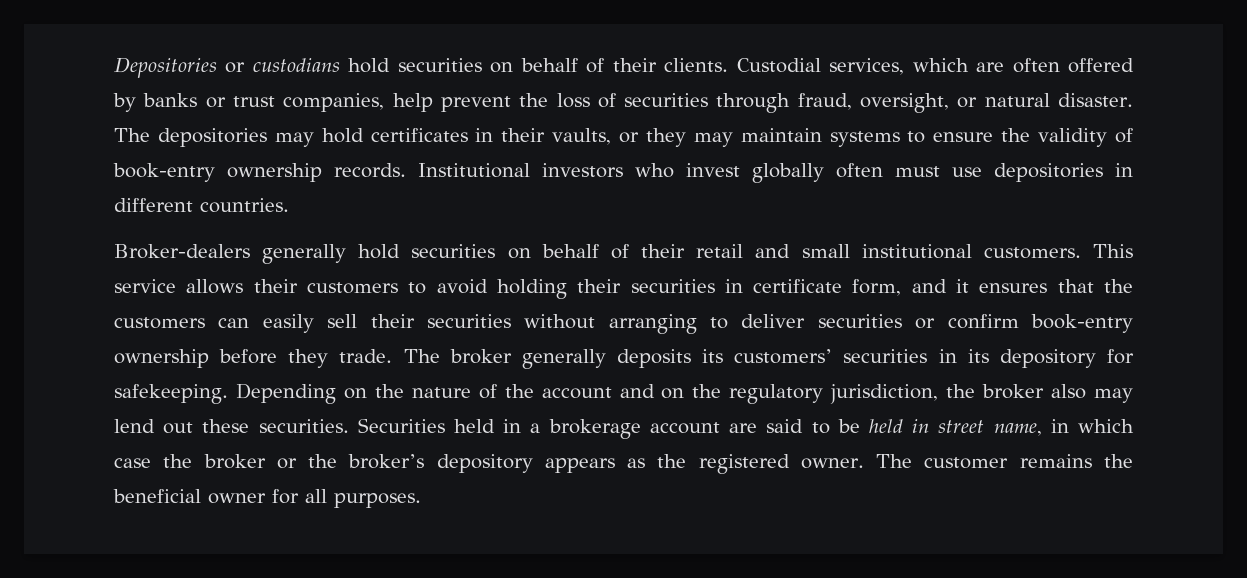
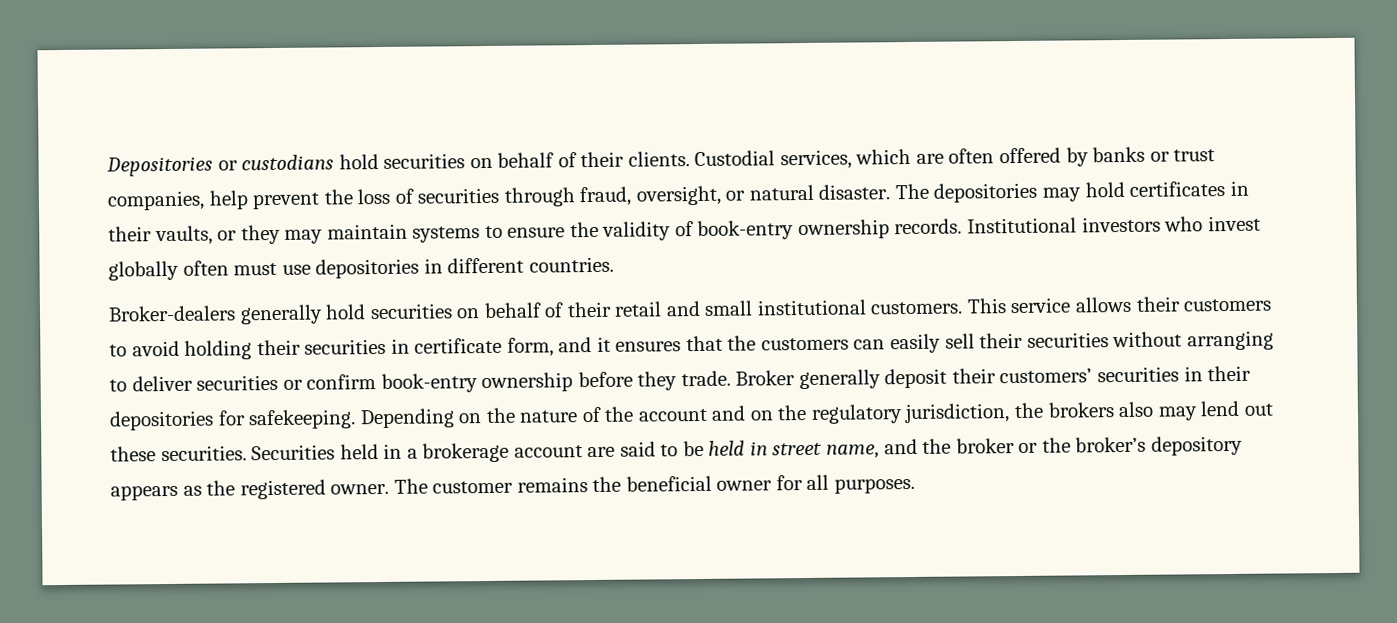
- The broker generally deposits its customers’ securities in its depository for safekeeping.
+ Broker generally deposit their customers’ securities in their depositories for safekeeping.
- Depending on the nature of the account and on the regulatory jurisdiction, the broker also may lend out these securities.
+ Depending on the nature of the account and on the regulatory jurisdiction, the brokers also may lend out these securities.
- Securities held in a brokerage account are said to be held in street name, in which case the broker or the broker’s depository appears as the registered owner.
+ Securities held in a brokerage account are said to be held in street name, and the broker or the broker’s depository appears as the registered owner.

